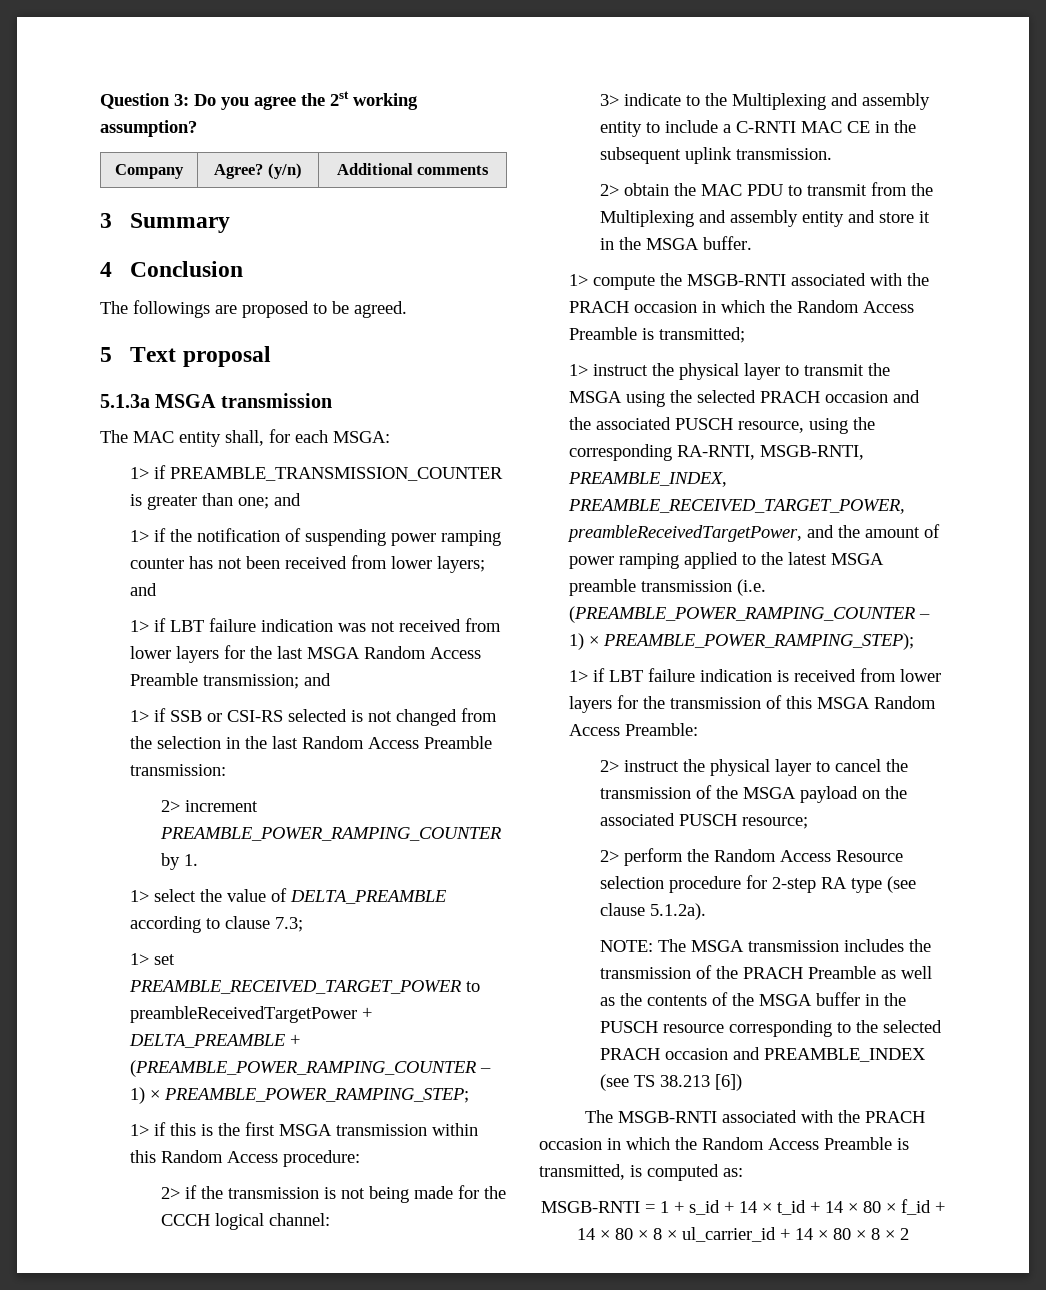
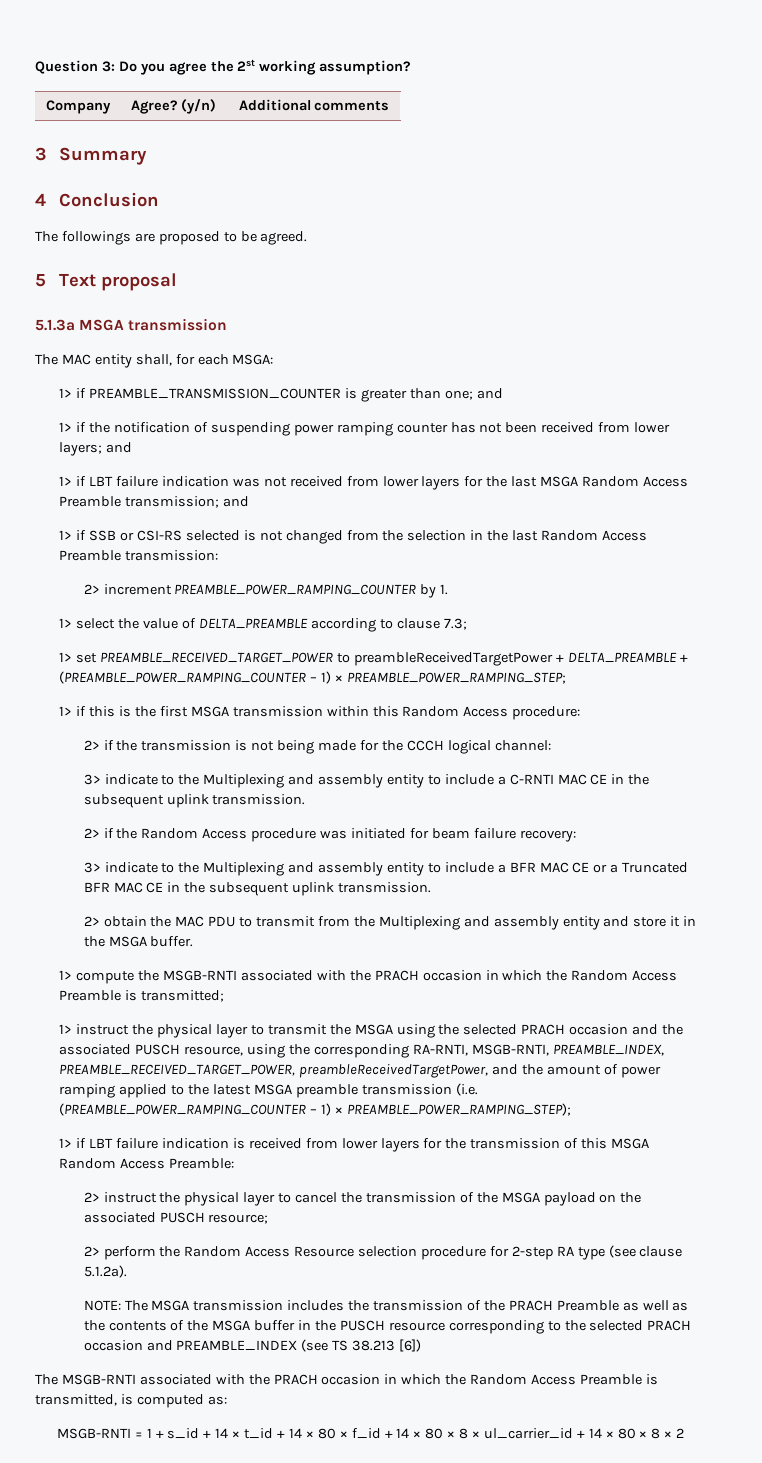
+ 2> if the Random Access procedure was initiated for beam failure recovery:
+ 3> indicate to the Multiplexing and assembly entity to include a BFR MAC CE or a Truncated BFR MAC CE in the subsequent uplink transmission.

